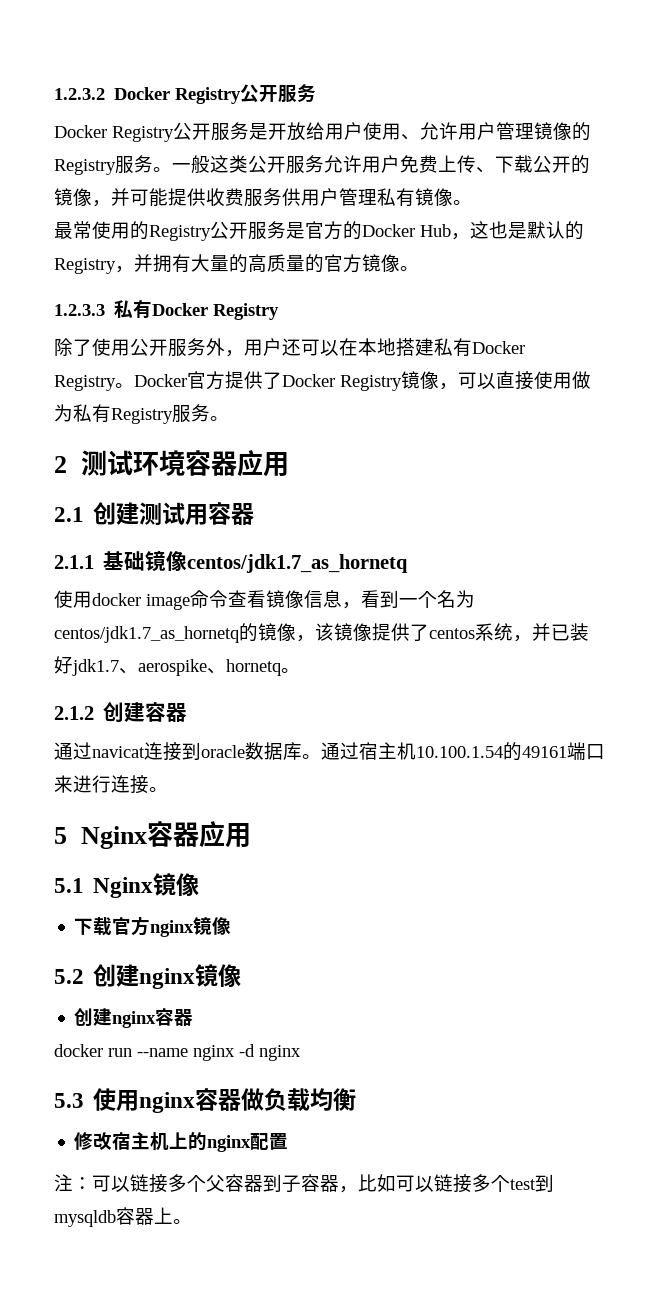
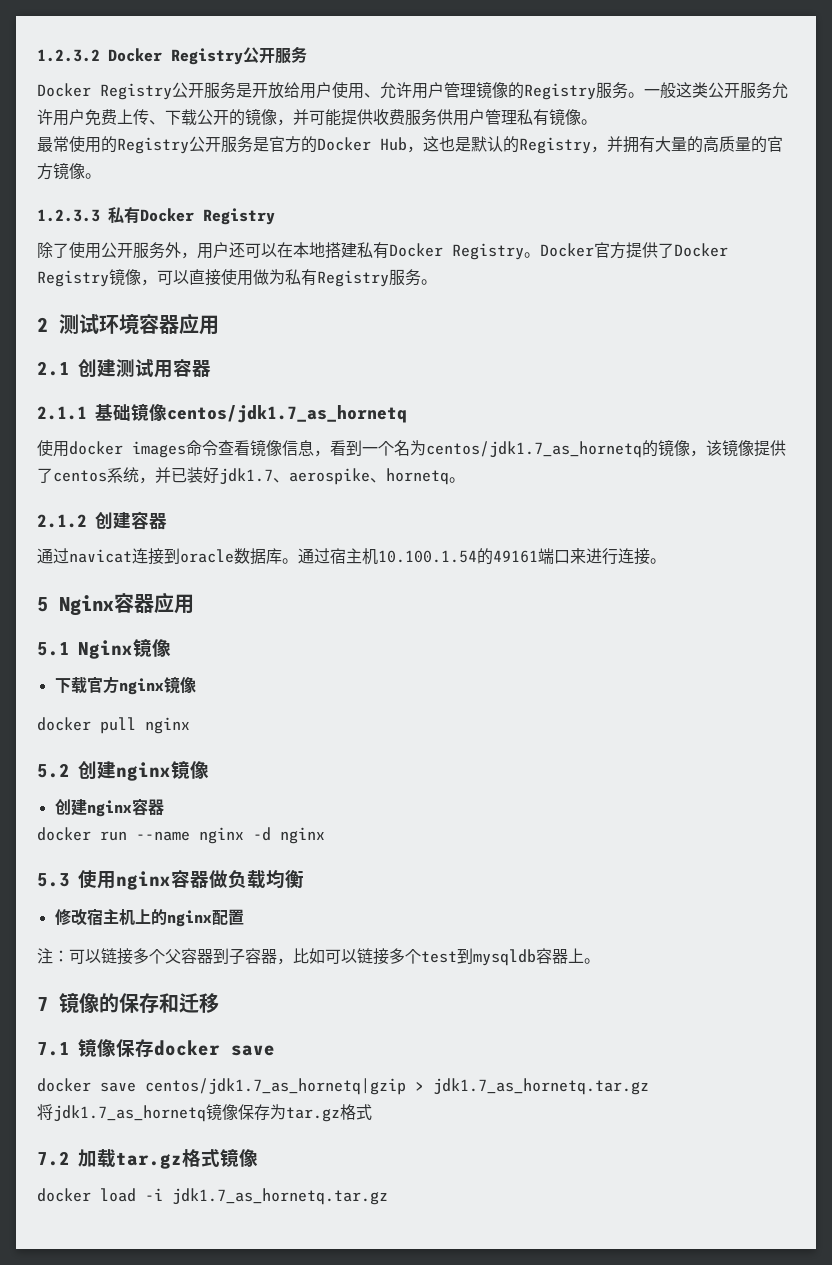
- 使用docker image命令查看镜像信息，看到一个名为centos/jdk1.7_as_hornetq的镜像，该镜像提供了centos系统，并已装好jdk1.7、aerospike、hornetq。
+ 使用docker images命令查看镜像信息，看到一个名为centos/jdk1.7_as_hornetq的镜像，该镜像提供了centos系统，并已装好jdk1.7、aerospike、hornetq。
+ docker pull nginx
+ 7镜像的保存和迁移
+ 7.1镜像保存docker save
+ docker save centos/jdk1.7_as_hornetq|gzip > jdk1.7_as_hornetq.tar.gz
+ 将jdk1.7_as_hornetq镜像保存为tar.gz格式
+ 7.2加载tar.gz格式镜像
+ docker load -i jdk1.7_as_hornetq.tar.gz

